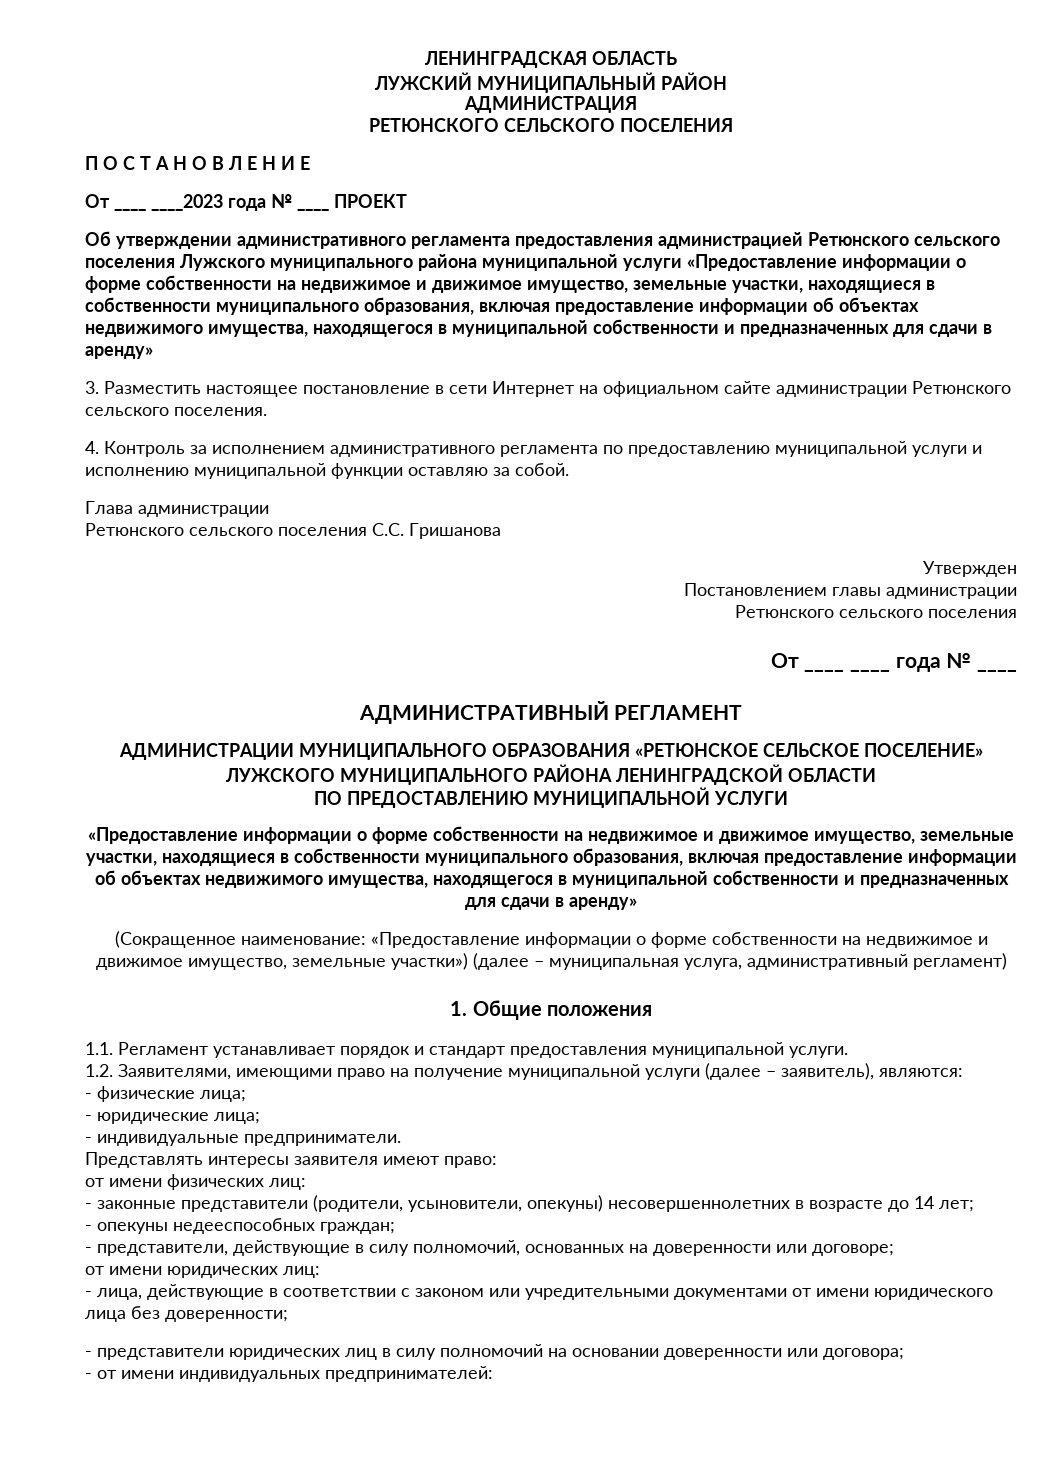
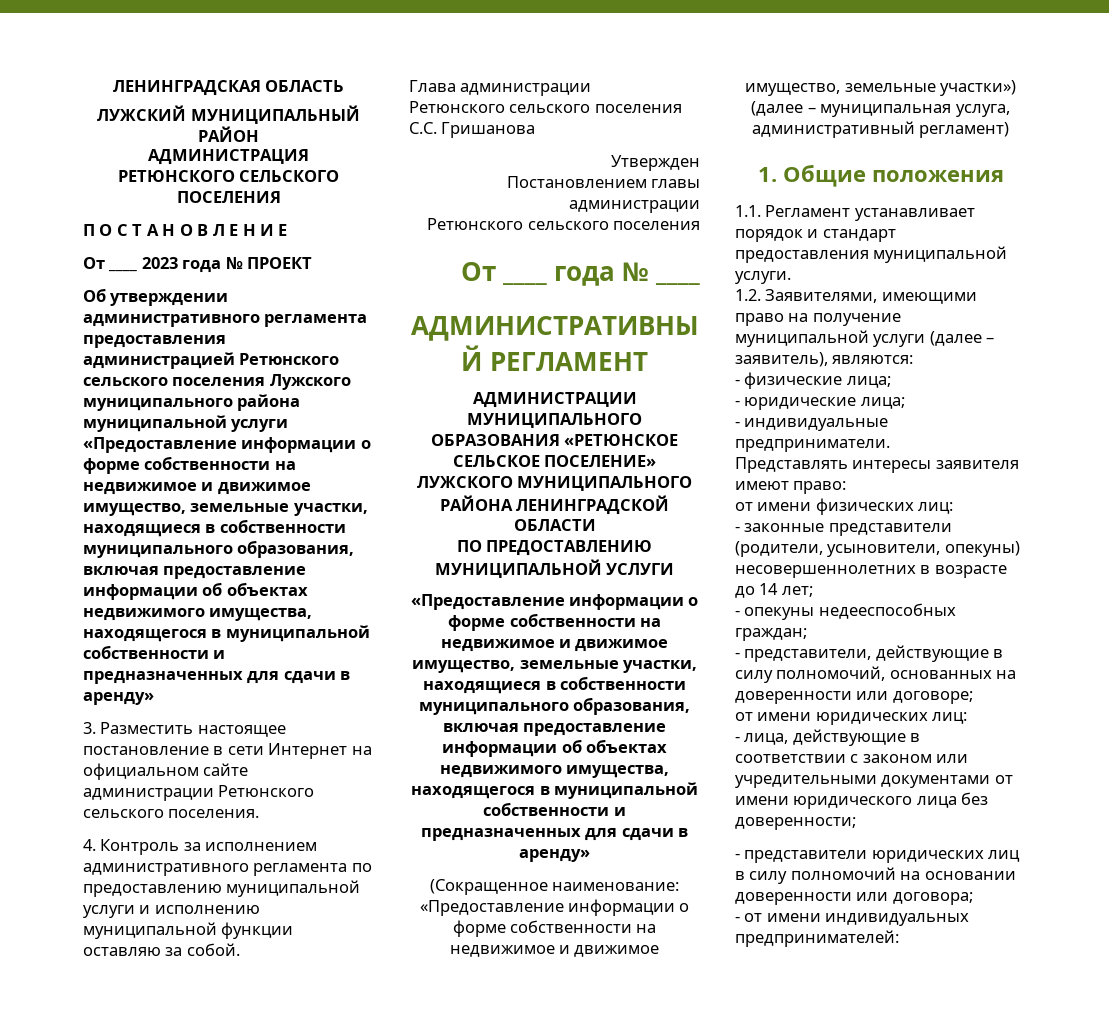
- От ____ ____2023 года № ____ ПРОЕКТ
+ От ____ 2023 года № ПРОЕКТ
- От ____ ____ года № ____
+ От ____ года № ____

